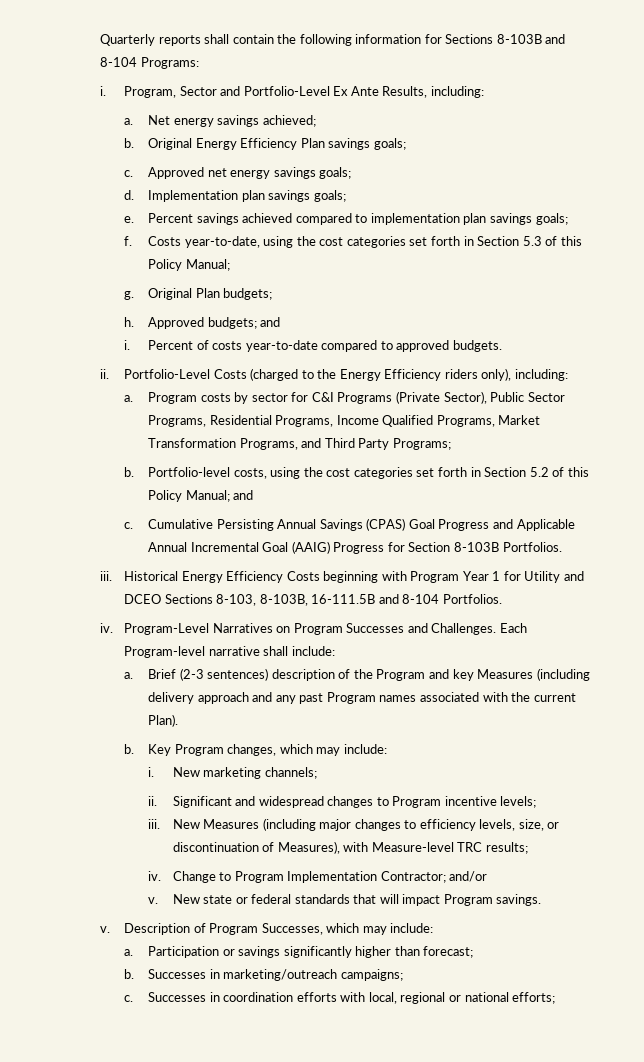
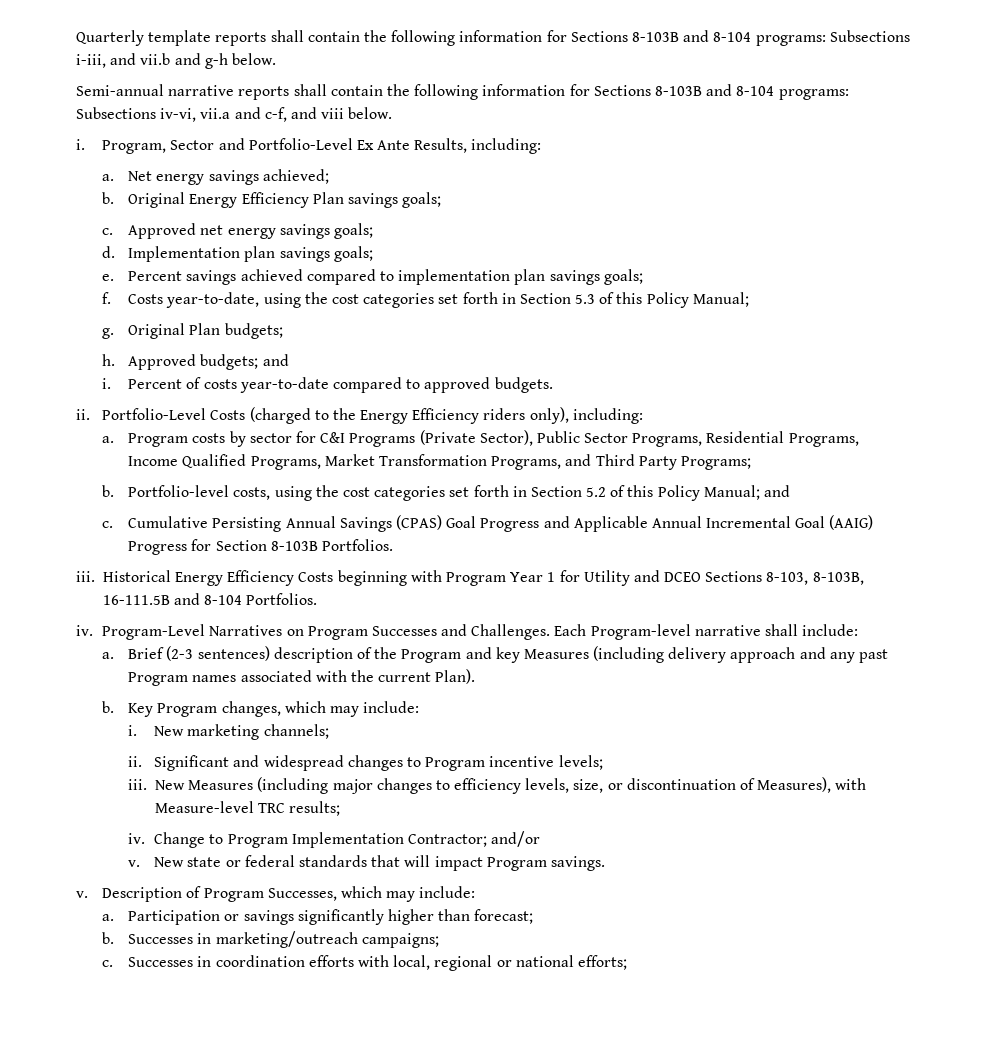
- Quarterly reports shall contain the following information for Sections 8-103B and 8-104 Programs:
+ Quarterly template reports shall contain the following information for Sections 8-103B and 8-104 programs: Subsections i-iii, and vii.b and g-h below.
+ Semi-annual narrative reports shall contain the following information for Sections 8-103B and 8-104 programs: Subsections iv-vi, vii.a and c-f, and viii below.

